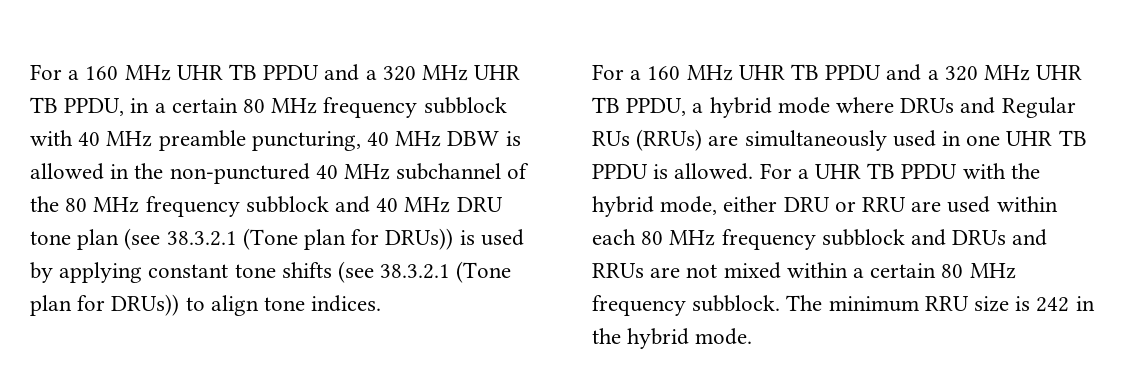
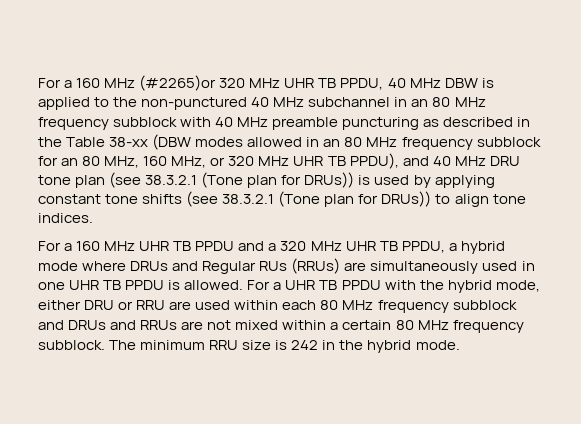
- For a 160 MHz UHR TB PPDU and a 320 MHz UHR TB PPDU, in a certain 80 MHz frequency subblock with 40 MHz preamble puncturing, 40 MHz DBW is allowed in the non-punctured 40 MHz subchannel of the 80 MHz frequency subblock and 40 MHz DRU tone plan (see 38.3.2.1 (Tone plan for DRUs)) is used by applying constant tone shifts (see 38.3.2.1 (Tone plan for DRUs)) to align tone indices.
+ For a 160 MHz (#2265)or 320 MHz UHR TB PPDU, 40 MHz DBW is applied to the non-punctured 40 MHz subchannel in an 80 MHz frequency subblock with 40 MHz preamble puncturing as described in the Table 38-xx (DBW modes allowed in an 80 MHz frequency subblock for an 80 MHz, 160 MHz, or 320 MHz UHR TB PPDU), and 40 MHz DRU tone plan (see 38.3.2.1 (Tone plan for DRUs)) is used by applying constant tone shifts (see 38.3.2.1 (Tone plan for DRUs)) to align tone indices.

